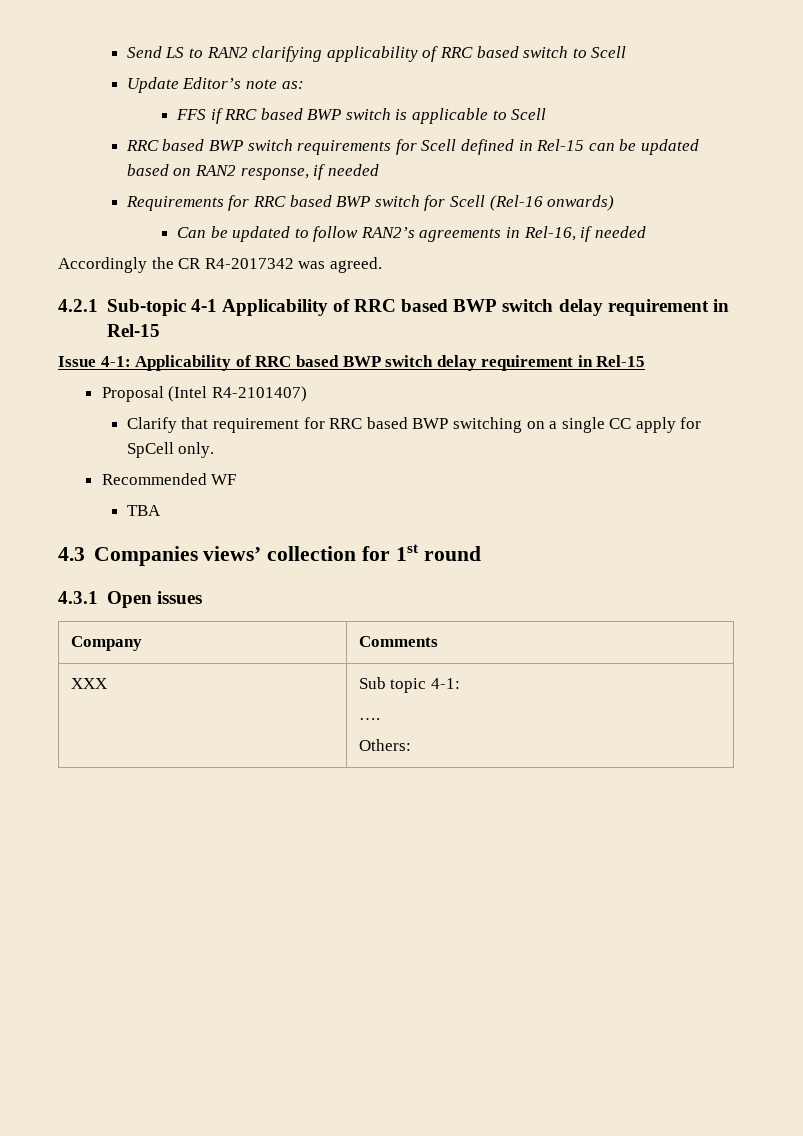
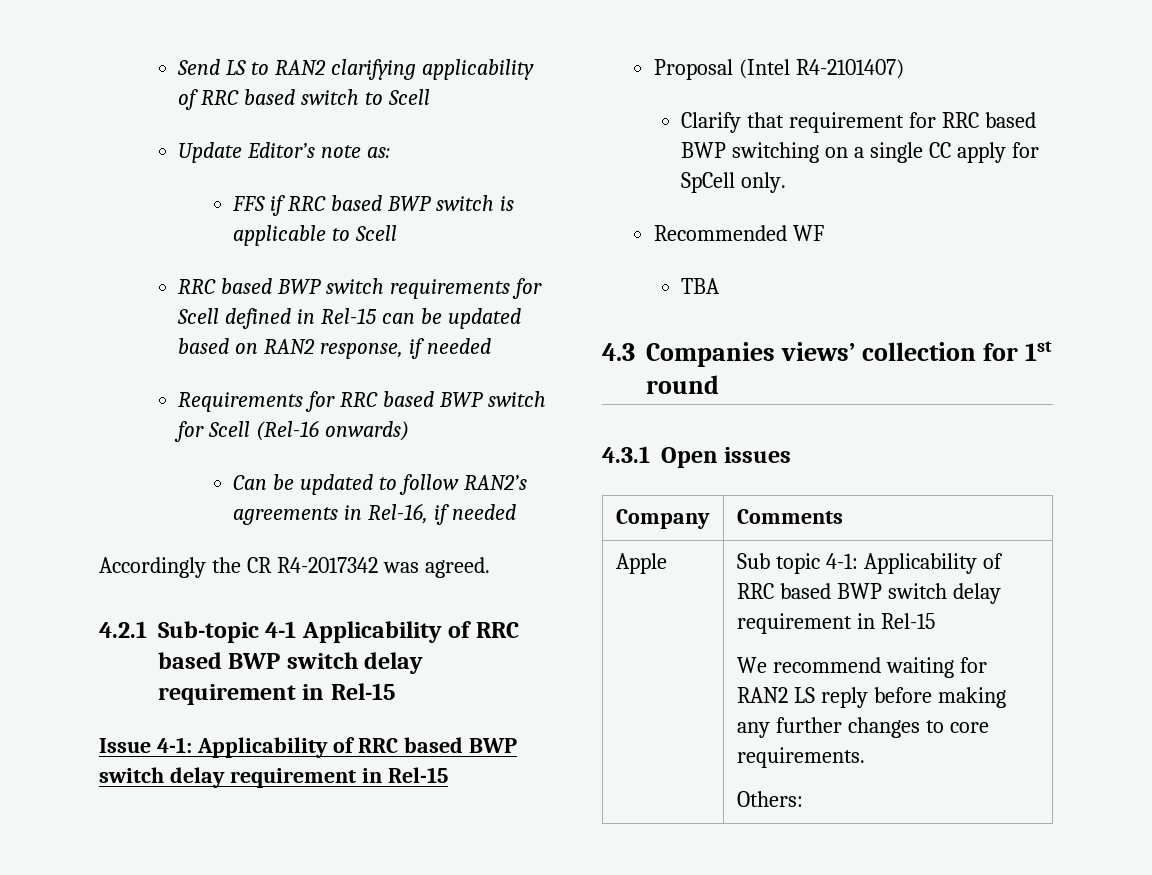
- XXX | Sub topic 4-1:
- ….
+ Apple | Sub topic 4-1: Applicability of RRC based BWP switch delay requirement in Rel-15
+ We recommend waiting for RAN2 LS reply before making any further changes to core requirements.

